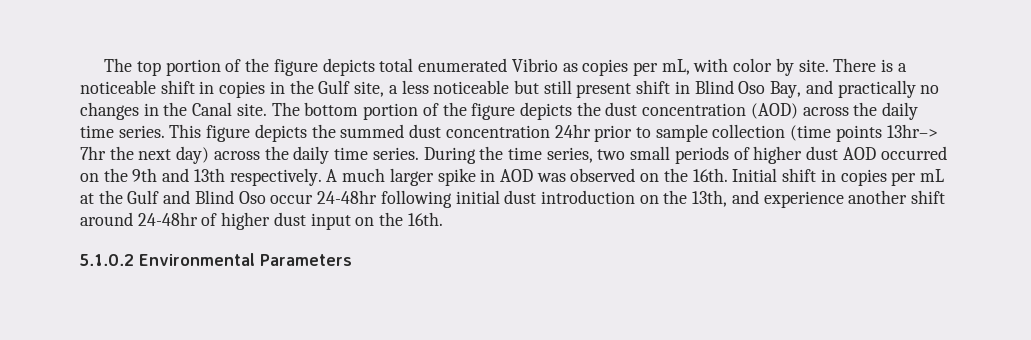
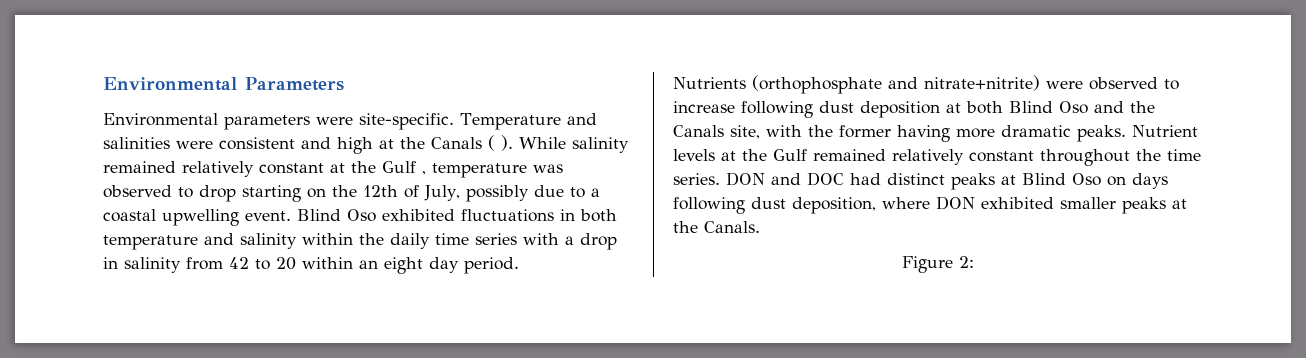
- The top portion of the figure depicts total enumerated Vibrio as copies per mL, with color by site. There is a noticeable shift in copies in the Gulf site, a less noticeable but still present shift in Blind Oso Bay, and practically no changes in the Canal site. The bottom portion of the figure depicts the dust concentration (AOD) across the daily time series. This figure depicts the summed dust concentration 24hr prior to sample collection (time points 13hr–> 7hr the next day) across the daily time series. During the time series, two small periods of higher dust AOD occurred on the 9th and 13th respectively. A much larger spike in AOD was observed on the 16th. Initial shift in copies per mL at the Gulf and Blind Oso occur 24-48hr following initial dust introduction on the 13th, and experience another shift around 24-48hr of higher dust input on the 16th.
- 5.1.0.2 Environmental Parameters
+ Environmental Parameters
+ Environmental parameters were site-specific. Temperature and salinities were consistent and high at the Canals ( ). While salinity remained relatively constant at the Gulf , temperature was observed to drop starting on the 12th of July, possibly due to a coastal upwelling event. Blind Oso exhibited fluctuations in both temperature and salinity within the daily time series with a drop in salinity from 42 to 20 within an eight day period.
+ Nutrients (orthophosphate and nitrate+nitrite) were observed to increase following dust deposition at both Blind Oso and the Canals site, with the former having more dramatic peaks. Nutrient levels at the Gulf remained relatively constant throughout the time series. DON and DOC had distinct peaks at Blind Oso on days following dust deposition, where DON exhibited smaller peaks at the Canals.
+ Figure 2:

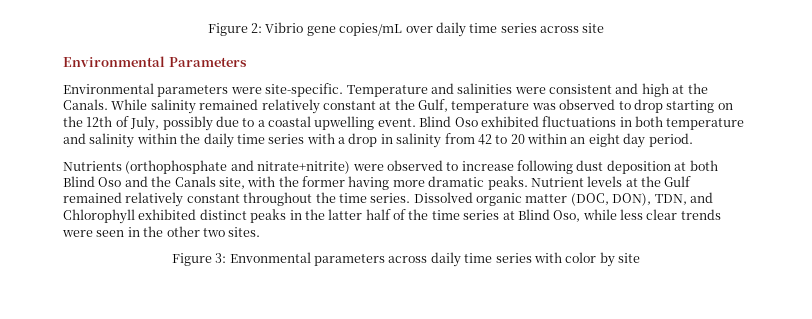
+ Figure 2: Vibrio gene copies/mL over daily time series across site
- Temperature and salinities were consistent and high at the Canals ( ).
+ Temperature and salinities were consistent and high at the Canals.
- While salinity remained relatively constant at the Gulf , temperature was observed to drop starting on the 12th of July, possibly due to a coastal upwelling event.
+ While salinity remained relatively constant at the Gulf, temperature was observed to drop starting on the 12th of July, possibly due to a coastal upwelling event.
- DON and DOC had distinct peaks at Blind Oso on days following dust deposition, where DON exhibited smaller peaks at the Canals.
- Figure 2:
+ Dissolved organic matter (DOC, DON), TDN, and Chlorophyll exhibited distinct peaks in the latter half of the time series at Blind Oso, while less clear trends were seen in the other two sites.
+ Figure 3: Envonmental parameters across daily time series with color by site

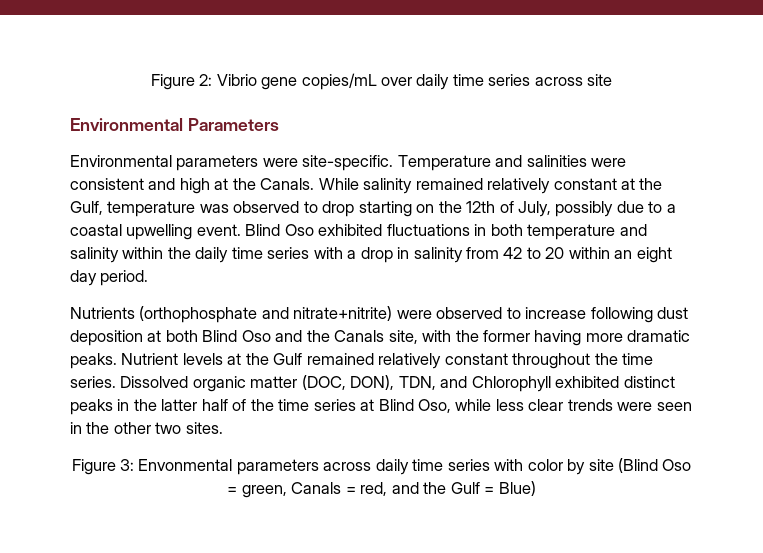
- Figure 3: Envonmental parameters across daily time series with color by site
+ Figure 3: Envonmental parameters across daily time series with color by site (Blind Oso = green, Canals = red, and the Gulf = Blue)

